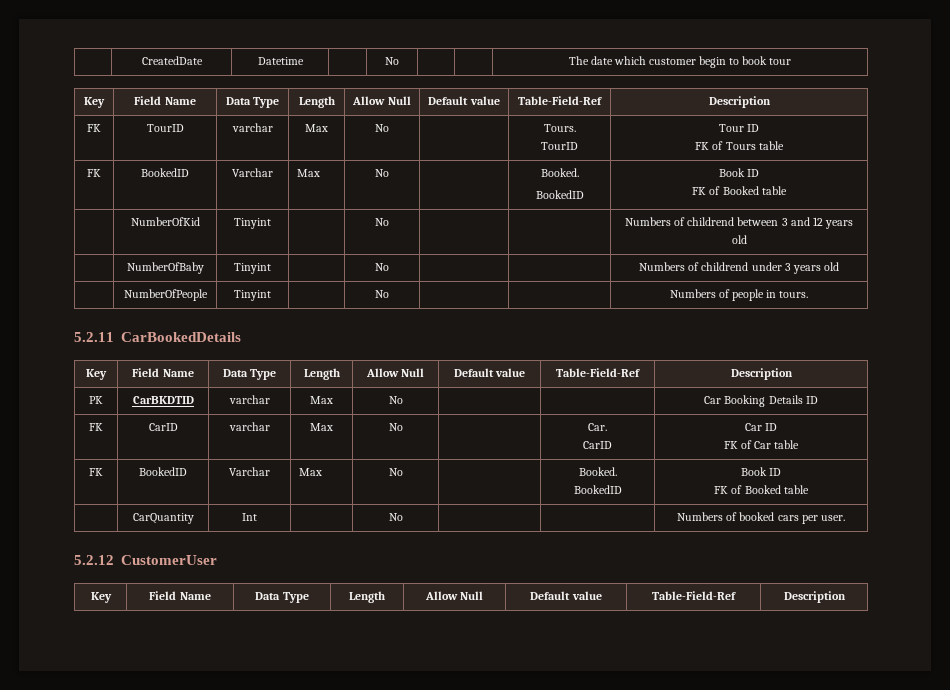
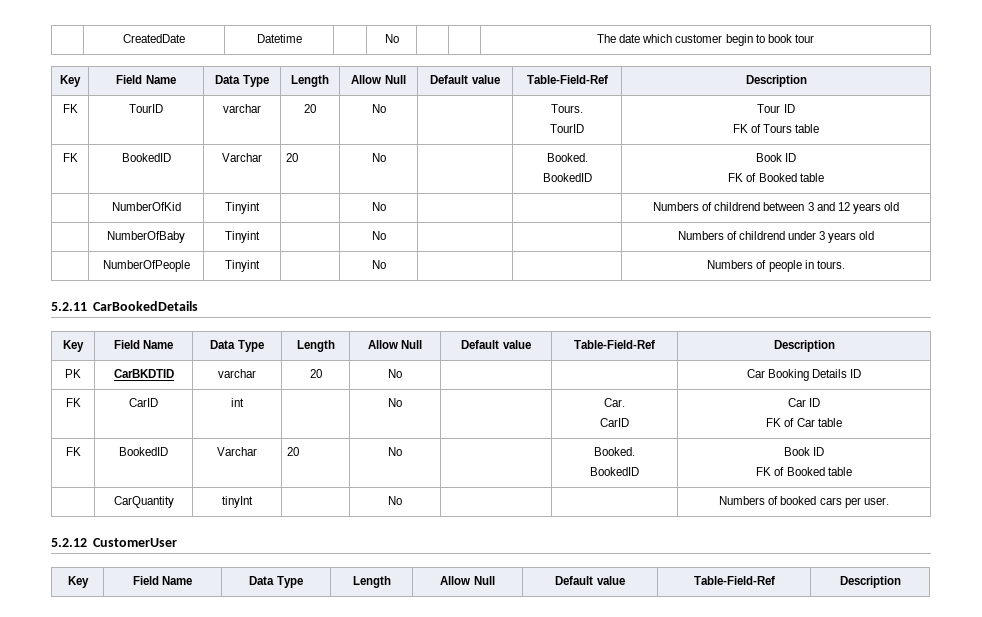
- FK | TourID | varchar | Max | No | | Tours.
+ FK | TourID | varchar | 20 | No | | Tours.
  TourID | Tour ID
  FK of Tours table
- FK | BookedID | Varchar | Max | No | | Booked.
+ FK | BookedID | Varchar | 20 | No | | Booked.
- PK | CarBKDTID | varchar | Max | No | | | Car Booking Details ID
+ PK | CarBKDTID | varchar | 20 | No | | | Car Booking Details ID
- FK | CarID | varchar | Max | No | | Car.
+ FK | CarID | int | | No | | Car.
  CarID | Car ID
  FK of Car table
- FK | BookedID | Varchar | Max | No | | Booked.
+ FK | BookedID | Varchar | 20 | No | | Booked.
- | CarQuantity | Int | | No | | | Numbers of booked cars per user.
+ | CarQuantity | tinyInt | | No | | | Numbers of booked cars per user.

